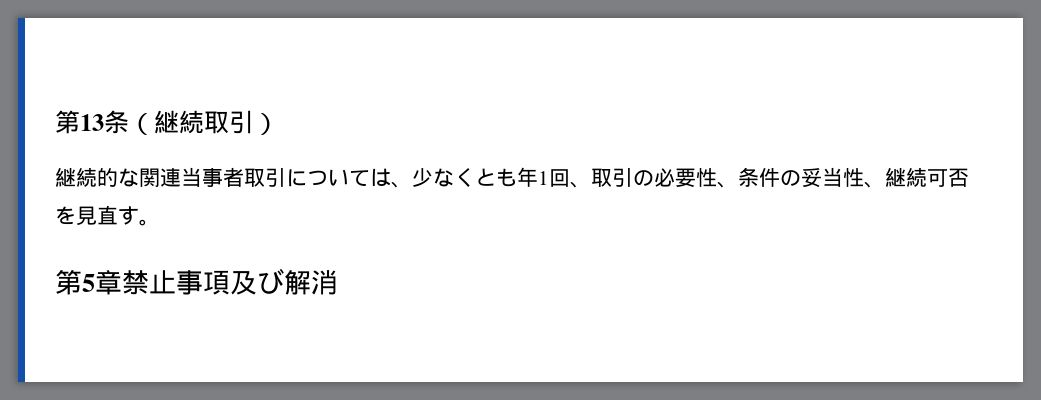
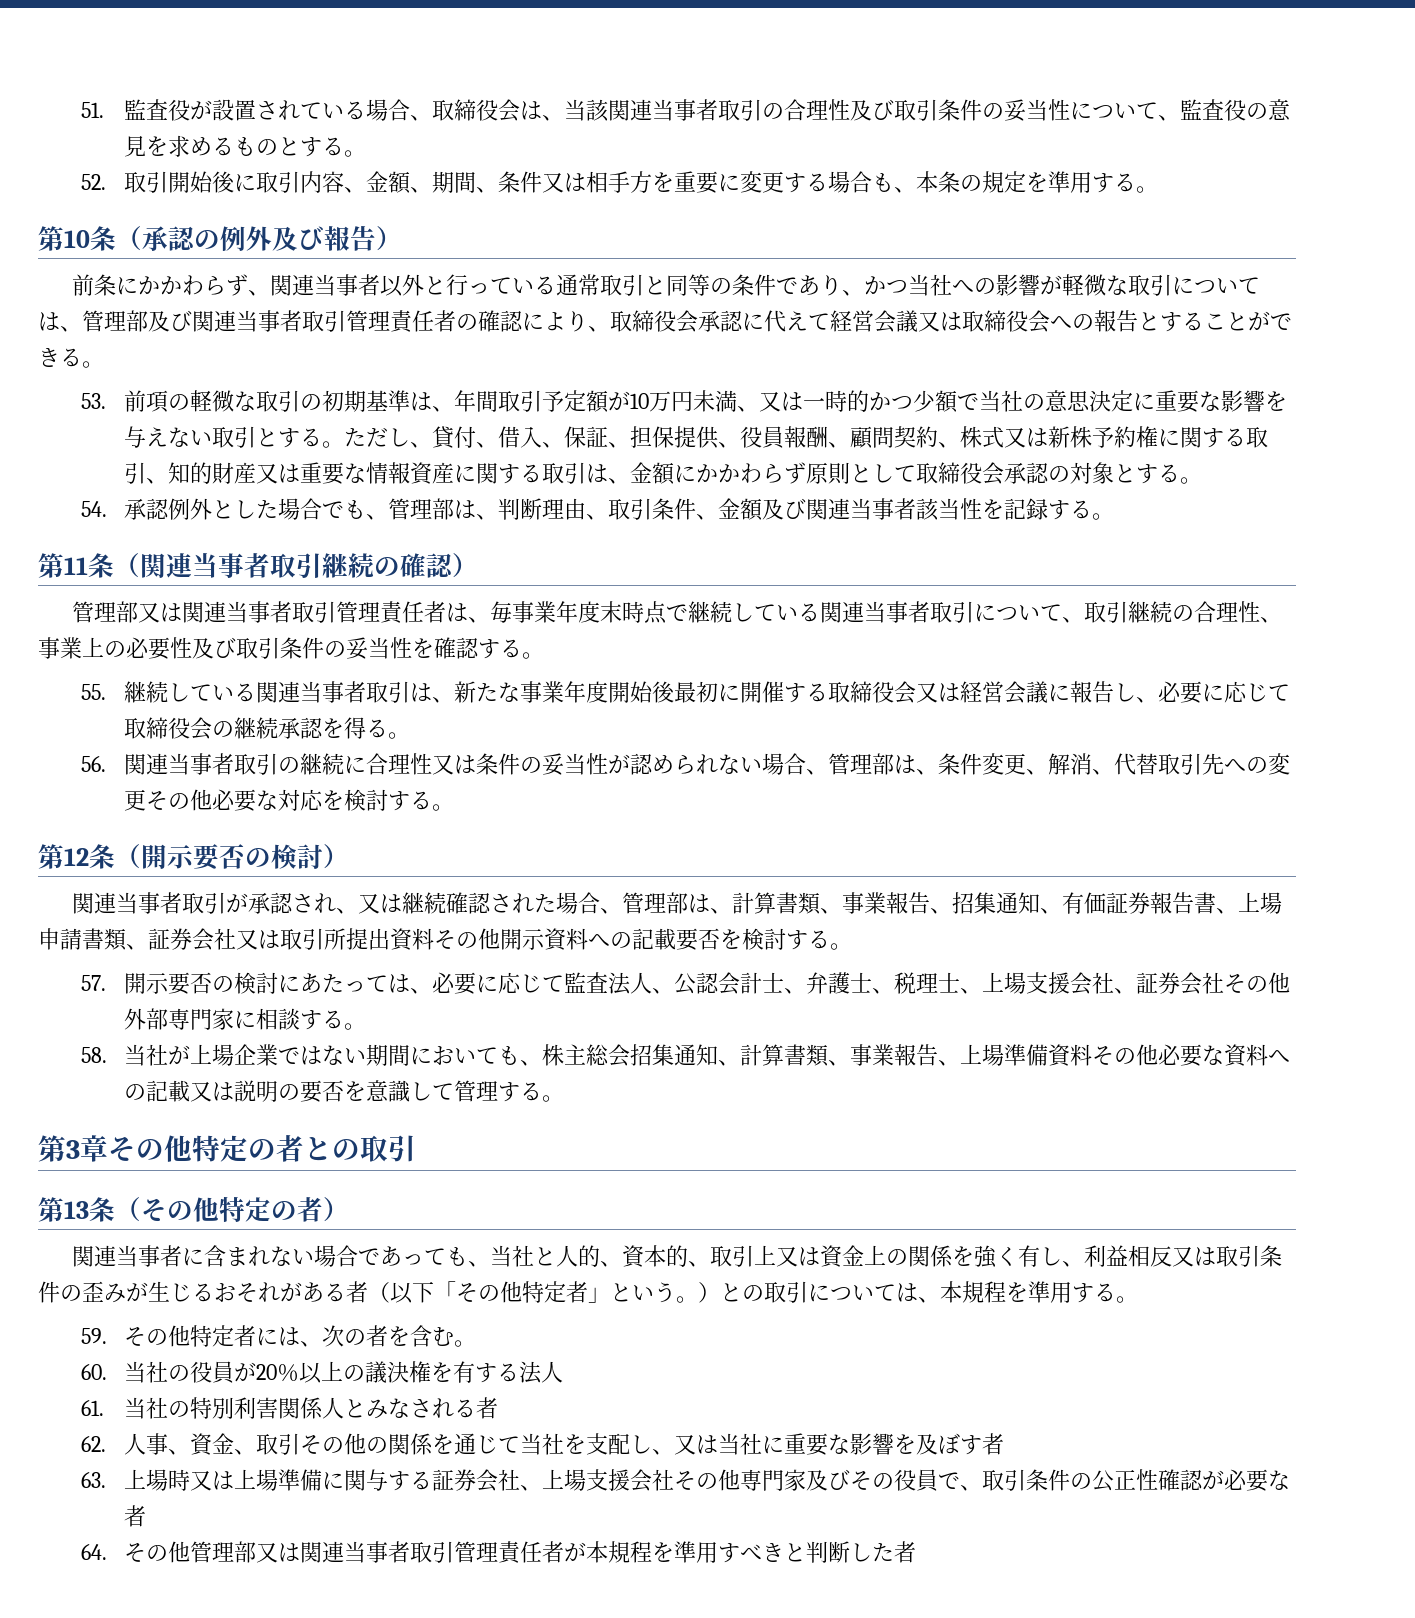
- 第13条（継続取引）
- 継続的な関連当事者取引については、少なくとも年1回、取引の必要性、条件の妥当性、継続可否を見直す。
- 第5章禁止事項及び解消
+ 51.監査役が設置されている場合、取締役会は、当該関連当事者取引の合理性及び取引条件の妥当性について、監査役の意見を求めるものとする。
+ 52.取引開始後に取引内容、金額、期間、条件又は相手方を重要に変更する場合も、本条の規定を準用する。
+ 第10条（承認の例外及び報告）
+ 前条にかかわらず、関連当事者以外と行っている通常取引と同等の条件であり、かつ当社への影響が軽微な取引については、管理部及び関連当事者取引管理責任者の確認により、取締役会承認に代えて経営会議又は取締役会への報告とすることができる。
+ 53.前項の軽微な取引の初期基準は、年間取引予定額が10万円未満、又は一時的かつ少額で当社の意思決定に重要な影響を与えない取引とする。ただし、貸付、借入、保証、担保提供、役員報酬、顧問契約、株式又は新株予約権に関する取引、知的財産又は重要な情報資産に関する取引は、金額にかかわらず原則として取締役会承認の対象とする。
+ 54.承認例外とした場合でも、管理部は、判断理由、取引条件、金額及び関連当事者該当性を記録する。
+ 第11条（関連当事者取引継続の確認）
+ 管理部又は関連当事者取引管理責任者は、毎事業年度末時点で継続している関連当事者取引について、取引継続の合理性、事業上の必要性及び取引条件の妥当性を確認する。
+ 55.継続している関連当事者取引は、新たな事業年度開始後最初に開催する取締役会又は経営会議に報告し、必要に応じて取締役会の継続承認を得る。
+ 56.関連当事者取引の継続に合理性又は条件の妥当性が認められない場合、管理部は、条件変更、解消、代替取引先への変更その他必要な対応を検討する。
+ 第12条（開示要否の検討）
+ 関連当事者取引が承認され、又は継続確認された場合、管理部は、計算書類、事業報告、招集通知、有価証券報告書、上場申請書類、証券会社又は取引所提出資料その他開示資料への記載要否を検討する。
+ 57.開示要否の検討にあたっては、必要に応じて監査法人、公認会計士、弁護士、税理士、上場支援会社、証券会社その他外部専門家に相談する。
+ 58.当社が上場企業ではない期間においても、株主総会招集通知、計算書類、事業報告、上場準備資料その他必要な資料への記載又は説明の要否を意識して管理する。
+ 第3章その他特定の者との取引
+ 第13条（その他特定の者）
+ 関連当事者に含まれない場合であっても、当社と人的、資本的、取引上又は資金上の関係を強く有し、利益相反又は取引条件の歪みが生じるおそれがある者（以下「その他特定者」という。）との取引については、本規程を準用する。
+ 59.その他特定者には、次の者を含む。
+ 60.当社の役員が20％以上の議決権を有する法人
+ 61.当社の特別利害関係人とみなされる者
+ 62.人事、資金、取引その他の関係を通じて当社を支配し、又は当社に重要な影響を及ぼす者
+ 63.上場時又は上場準備に関与する証券会社、上場支援会社その他専門家及びその役員で、取引条件の公正性確認が必要な者
+ 64.その他管理部又は関連当事者取引管理責任者が本規程を準用すべきと判断した者

